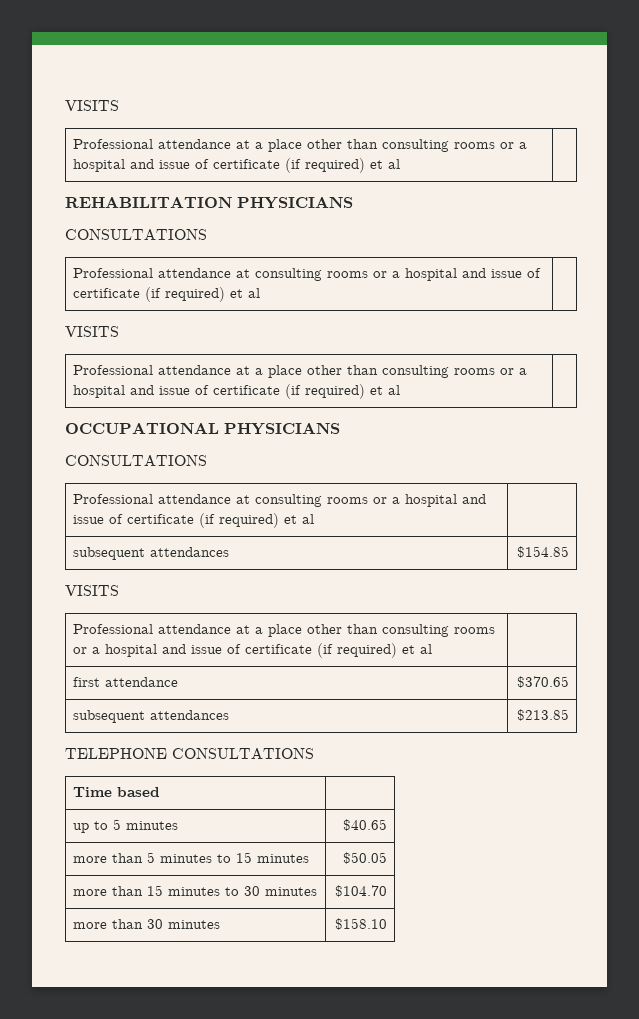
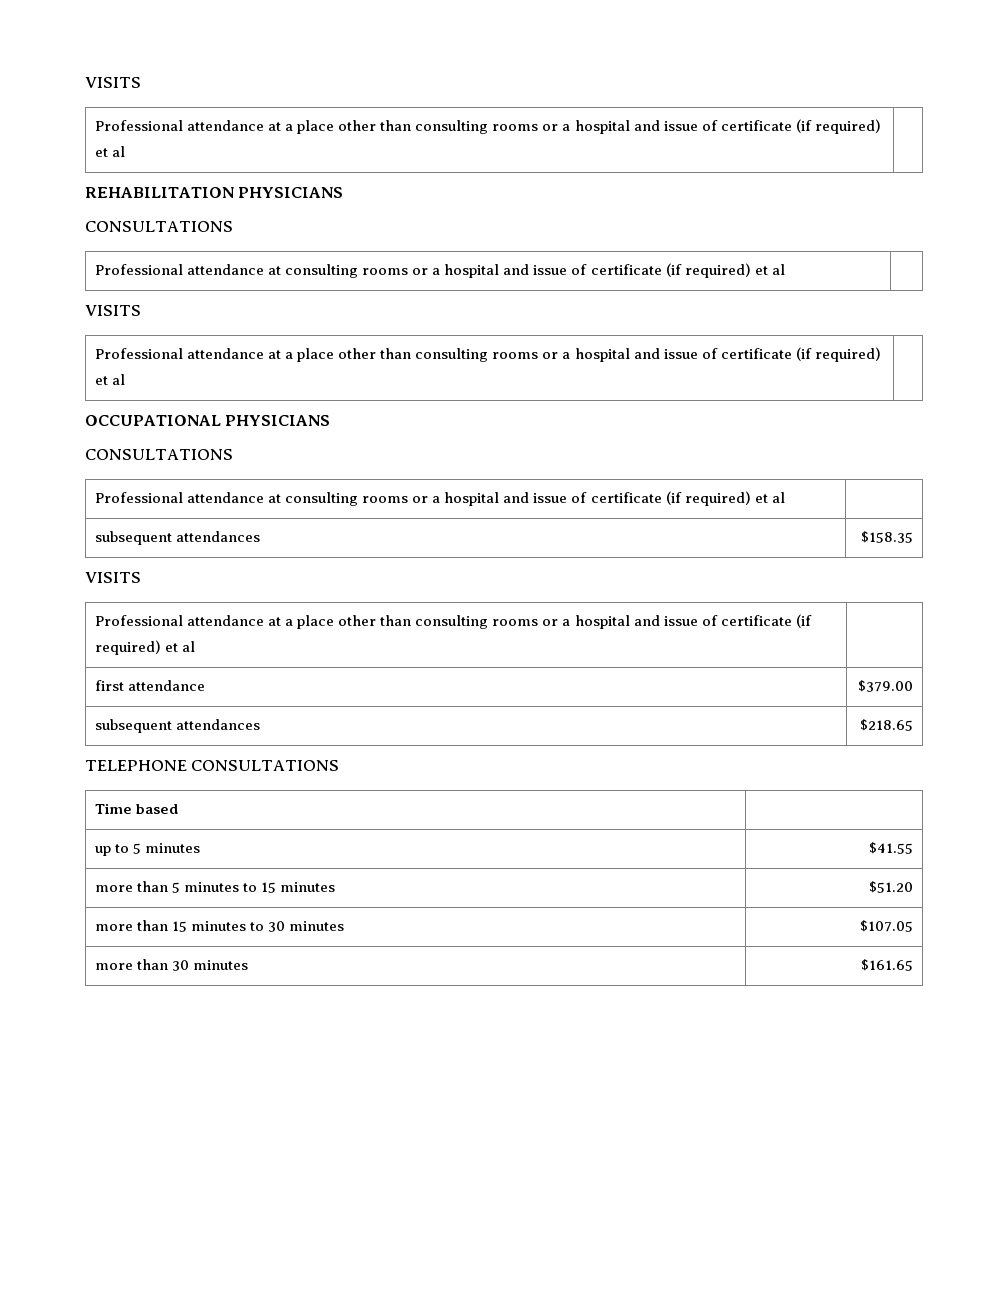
- subsequent attendances | $154.85
+ subsequent attendances | $158.35
- first attendance | $370.65
- subsequent attendances | $213.85
+ first attendance | $379.00
+ subsequent attendances | $218.65
- up to 5 minutes | $40.65
+ up to 5 minutes | $41.55
- more than 5 minutes to 15 minutes | $50.05
+ more than 5 minutes to 15 minutes | $51.20
- more than 15 minutes to 30 minutes | $104.70
+ more than 15 minutes to 30 minutes | $107.05
- more than 30 minutes | $158.10
+ more than 30 minutes | $161.65

